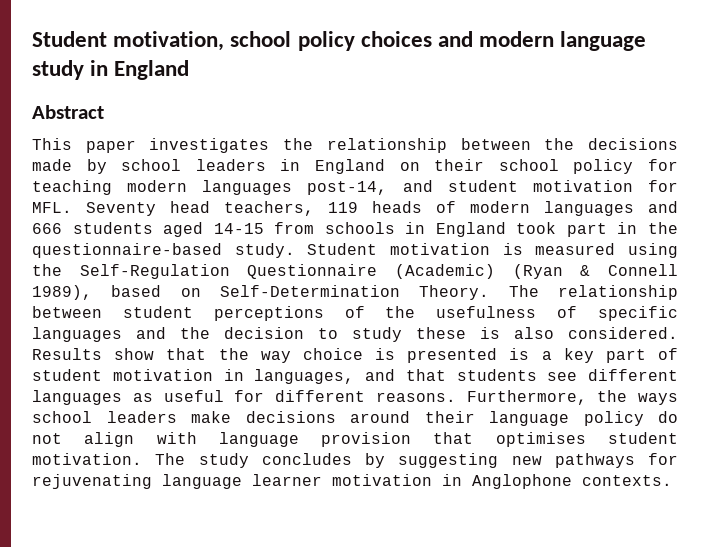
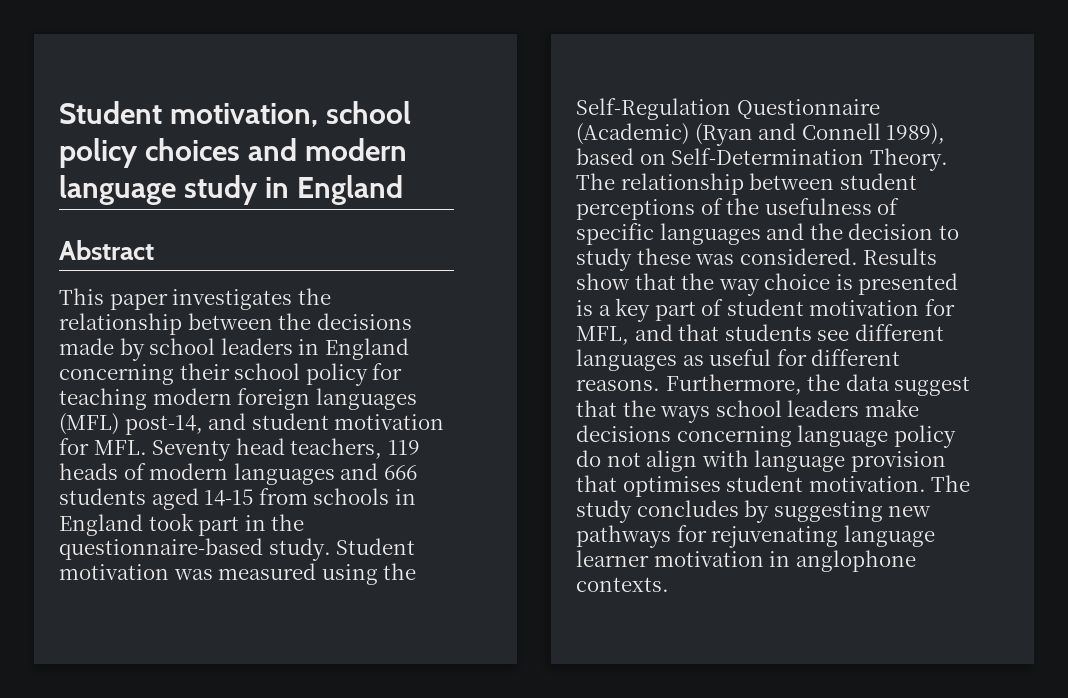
- This paper investigates the relationship between the decisions made by school leaders in England on their school policy for teaching modern languages post-14, and student motivation for MFL. Seventy head teachers, 119 heads of modern languages and 666 students aged 14-15 from schools in England took part in the questionnaire-based study.
+ This paper investigates the relationship between the decisions made by school leaders in England concerning their school policy for teaching modern foreign languages (MFL) post-14, and student motivation for MFL. Seventy head teachers, 119 heads of modern languages and 666 students aged 14-15 from schools in England took part in the questionnaire-based study.
- Student motivation is measured using the Self-Regulation Questionnaire (Academic) (Ryan & Connell 1989), based on Self-Determination Theory.
+ Student motivation was measured using the Self-Regulation Questionnaire (Academic) (Ryan and Connell 1989), based on Self-Determination Theory.
- The relationship between student perceptions of the usefulness of specific languages and the decision to study these is also considered.
+ The relationship between student perceptions of the usefulness of specific languages and the decision to study these was considered.
- Results show that the way choice is presented is a key part of student motivation in languages, and that students see different languages as useful for different reasons.
+ Results show that the way choice is presented is a key part of student motivation for MFL, and that students see different languages as useful for different reasons.
- Furthermore, the ways school leaders make decisions around their language policy do not align with language provision that optimises student motivation.
+ Furthermore, the data suggest that the ways school leaders make decisions concerning language policy do not align with language provision that optimises student motivation.
- The study concludes by suggesting new pathways for rejuvenating language learner motivation in Anglophone contexts.
+ The study concludes by suggesting new pathways for rejuvenating language learner motivation in anglophone contexts.

